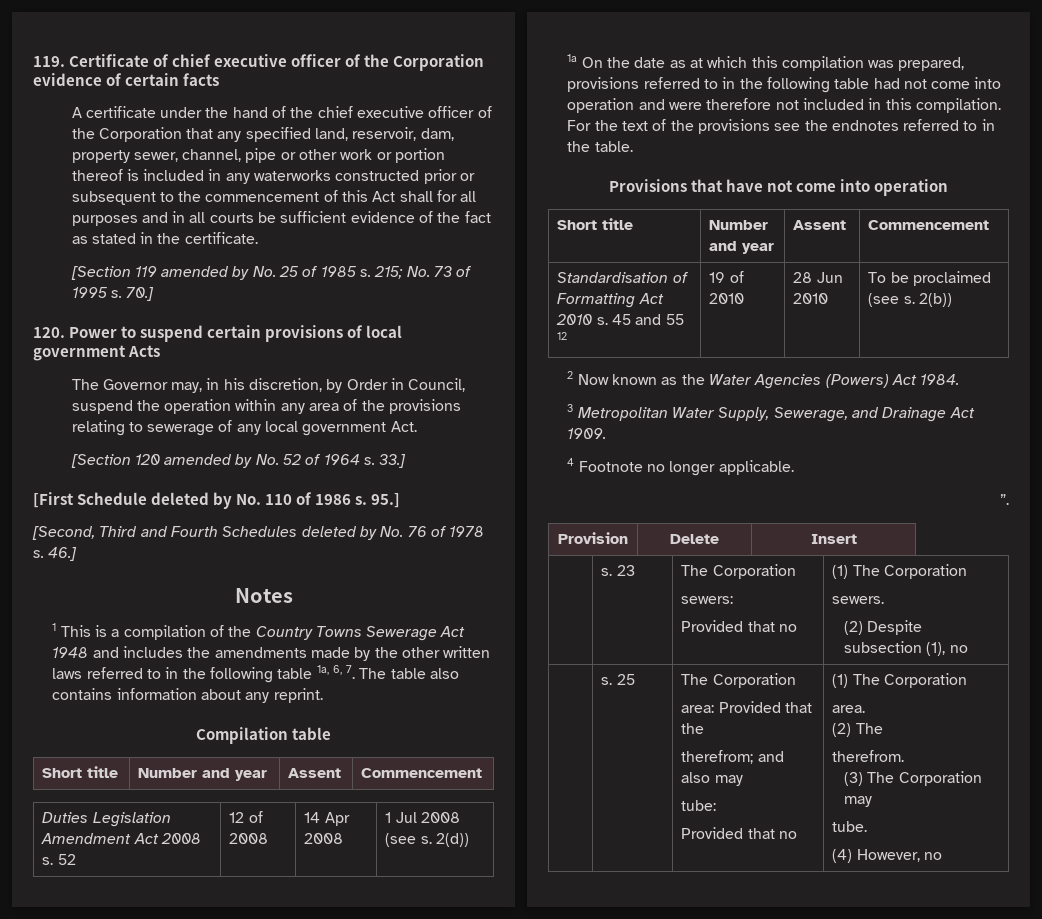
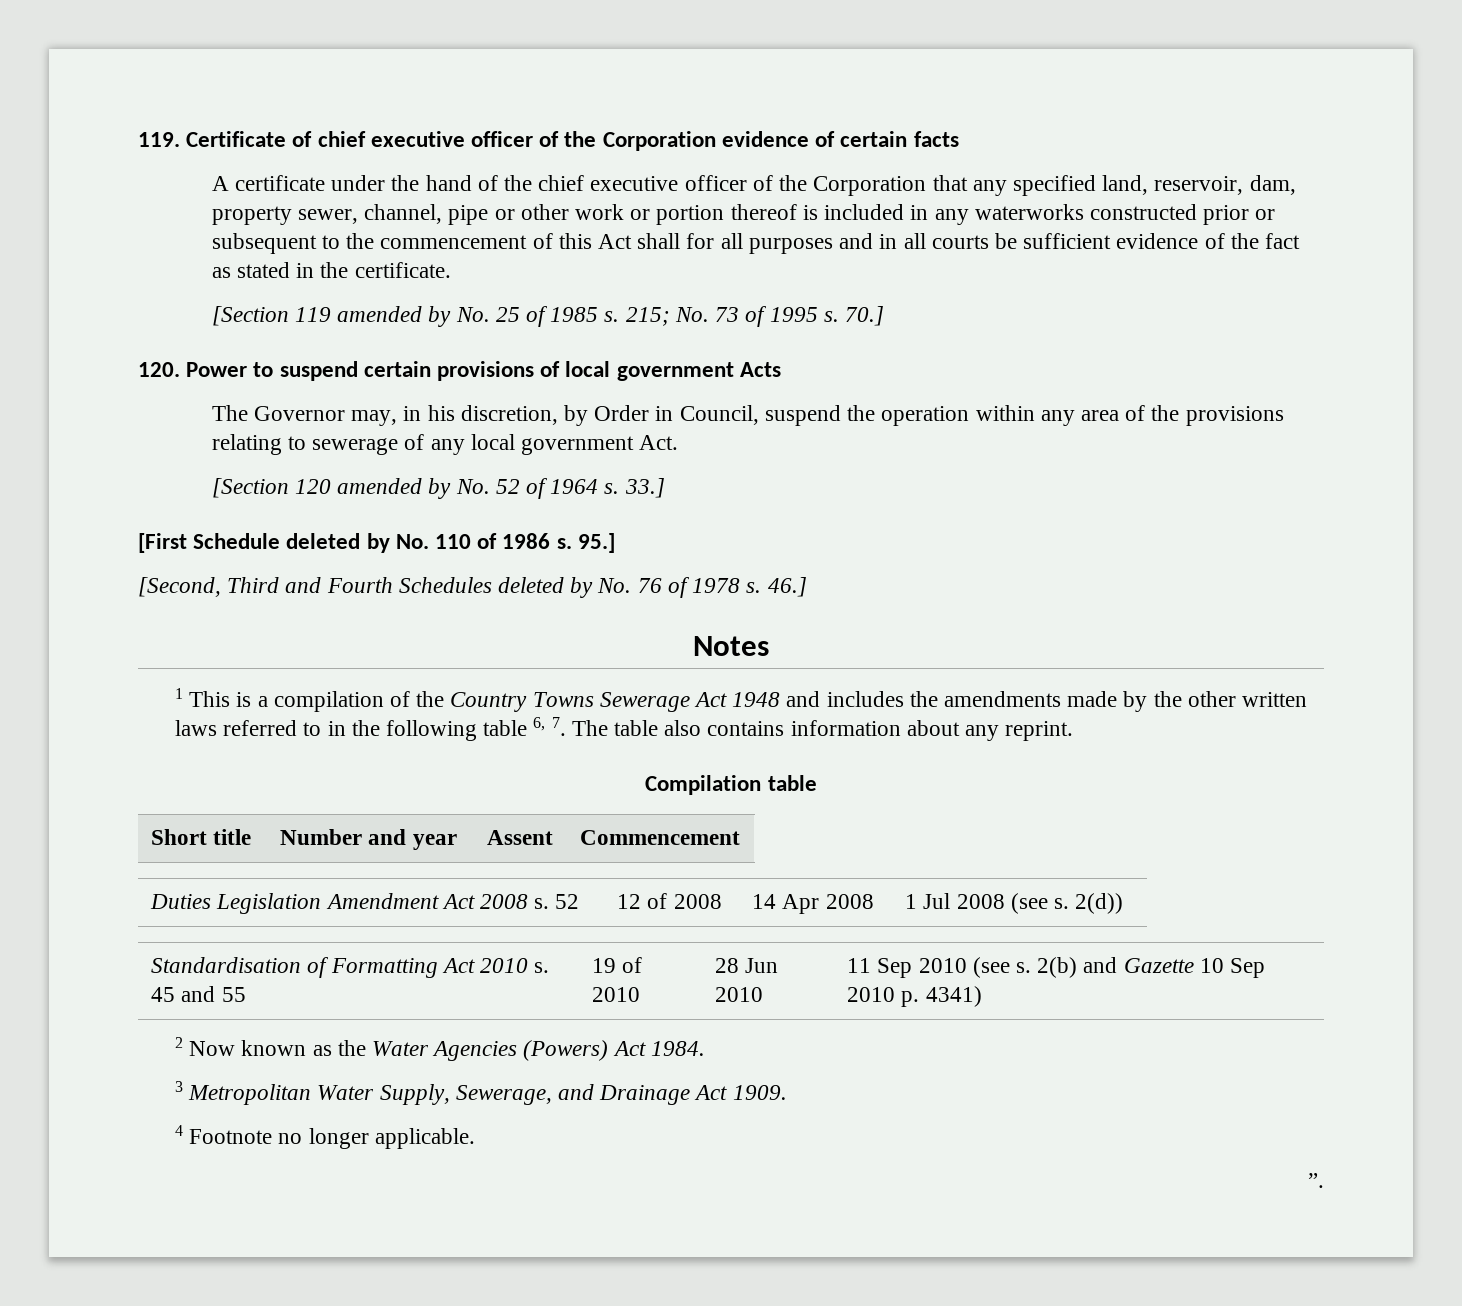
- 1 This is a compilation of the Country Towns Sewerage Act 1948 and includes the amendments made by the other written laws referred to in the following table 1a, 6, 7. The table also contains information about any reprint.
+ 1 This is a compilation of the Country Towns Sewerage Act 1948 and includes the amendments made by the other written laws referred to in the following table 6, 7. The table also contains information about any reprint.
- 1a On the date as at which this compilation was prepared, provisions referred to in the following table had not come into operation and were therefore not included in this compilation. For the text of the provisions see the endnotes referred to in the table.
- Provisions that have not come into operation
- Short title | Number and year | Assent | Commencement
- Standardisation of Formatting Act 2010 s. 45 and 55 12 | 19 of 2010 | 28 Jun 2010 | To be proclaimed (see s. 2(b))
+ Standardisation of Formatting Act 2010 s. 45 and 55 | 19 of 2010 | 28 Jun 2010 | 11 Sep 2010 (see s. 2(b) and Gazette 10 Sep 2010 p. 4341)
- Provision | Delete | Insert
- | s. 23 | The Corporation
- sewers:
- Provided that no | (1) The Corporation
- sewers.
- (2) Despite subsection (1), no
- | s. 25 | The Corporation
- area: Provided that the
- therefrom; and also may
- tube:
- Provided that no | (1) The Corporation
- area.
- (2) The
- therefrom.
- (3) The Corporation may
- tube.
- (4) However, no

